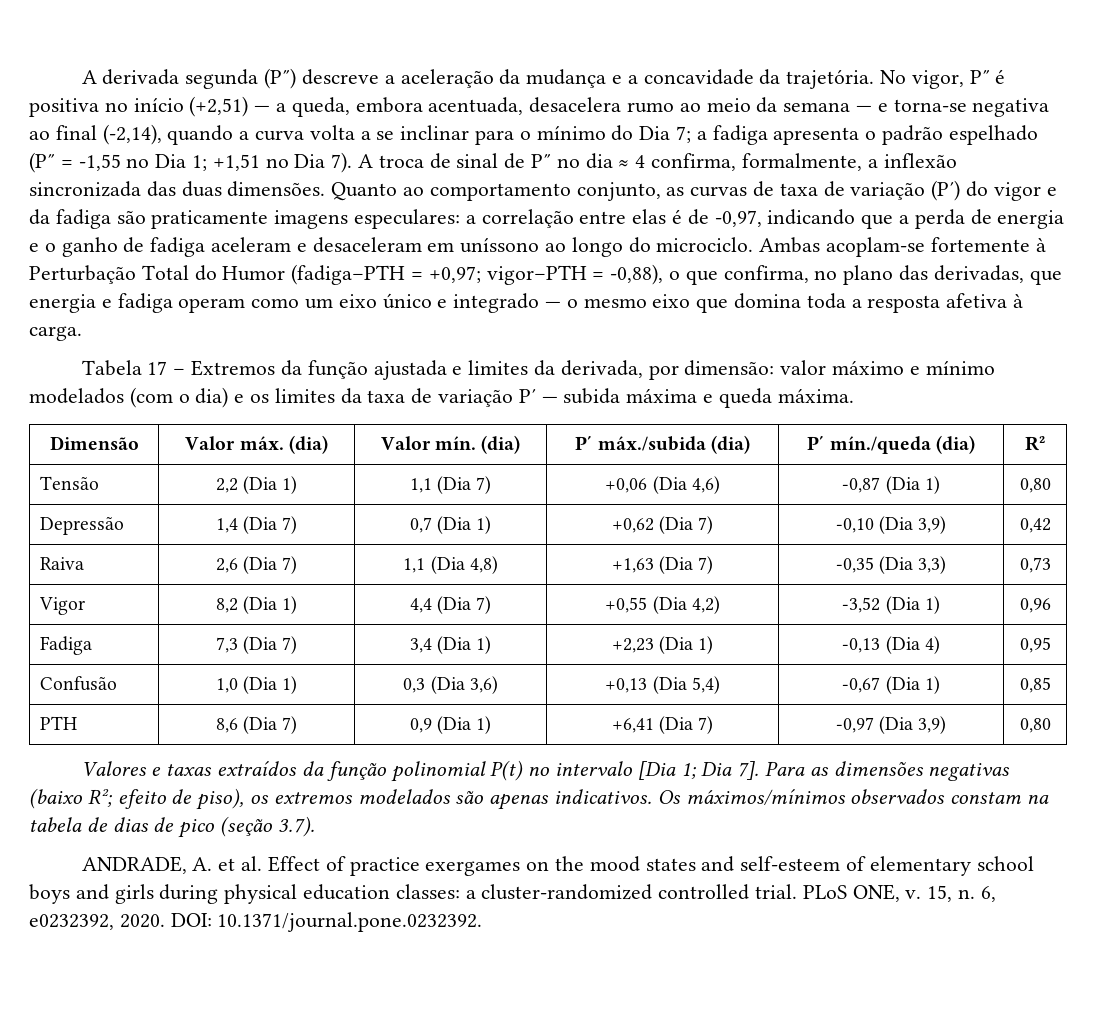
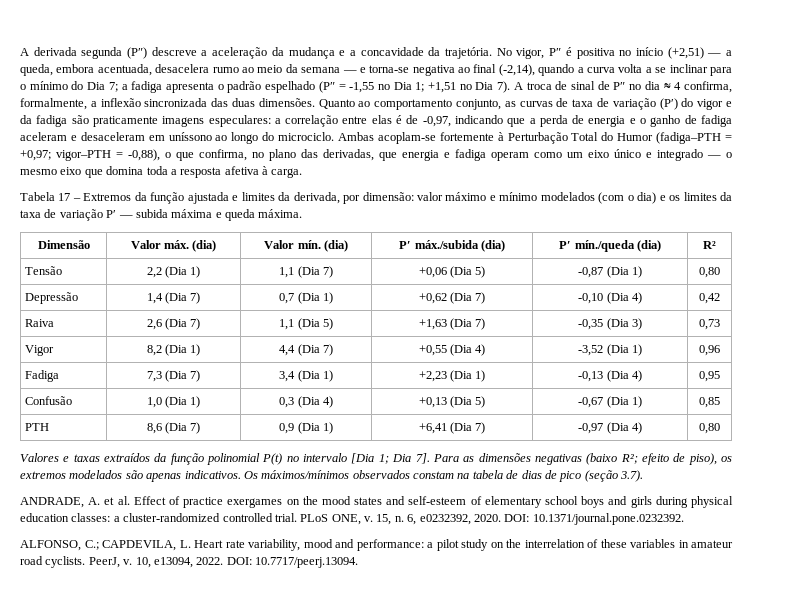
- Tensão | 2,2 (Dia 1) | 1,1 (Dia 7) | +0,06 (Dia 4,6) | -0,87 (Dia 1) | 0,80
+ Tensão | 2,2 (Dia 1) | 1,1 (Dia 7) | +0,06 (Dia 5) | -0,87 (Dia 1) | 0,80
- Depressão | 1,4 (Dia 7) | 0,7 (Dia 1) | +0,62 (Dia 7) | -0,10 (Dia 3,9) | 0,42
+ Depressão | 1,4 (Dia 7) | 0,7 (Dia 1) | +0,62 (Dia 7) | -0,10 (Dia 4) | 0,42
- Raiva | 2,6 (Dia 7) | 1,1 (Dia 4,8) | +1,63 (Dia 7) | -0,35 (Dia 3,3) | 0,73
+ Raiva | 2,6 (Dia 7) | 1,1 (Dia 5) | +1,63 (Dia 7) | -0,35 (Dia 3) | 0,73
- Vigor | 8,2 (Dia 1) | 4,4 (Dia 7) | +0,55 (Dia 4,2) | -3,52 (Dia 1) | 0,96
+ Vigor | 8,2 (Dia 1) | 4,4 (Dia 7) | +0,55 (Dia 4) | -3,52 (Dia 1) | 0,96
- Confusão | 1,0 (Dia 1) | 0,3 (Dia 3,6) | +0,13 (Dia 5,4) | -0,67 (Dia 1) | 0,85
+ Confusão | 1,0 (Dia 1) | 0,3 (Dia 4) | +0,13 (Dia 5) | -0,67 (Dia 1) | 0,85
- PTH | 8,6 (Dia 7) | 0,9 (Dia 1) | +6,41 (Dia 7) | -0,97 (Dia 3,9) | 0,80
+ PTH | 8,6 (Dia 7) | 0,9 (Dia 1) | +6,41 (Dia 7) | -0,97 (Dia 4) | 0,80
+ ALFONSO, C.; CAPDEVILA, L. Heart rate variability, mood and performance: a pilot study on the interrelation of these variables in amateur road cyclists. PeerJ, v. 10, e13094, 2022. DOI: 10.7717/peerj.13094.

